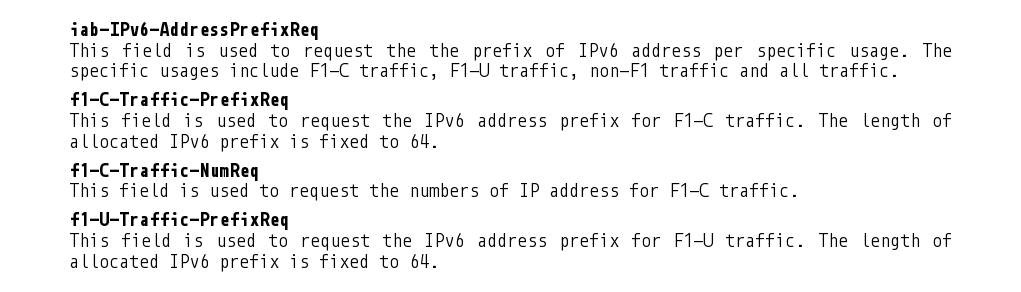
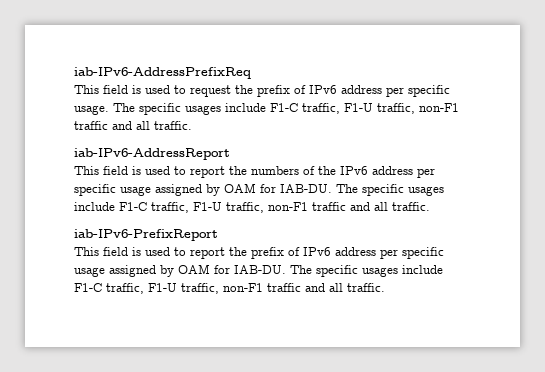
- This field is used to request the the prefix of IPv6 address per specific usage.
+ This field is used to request the prefix of IPv6 address per specific usage.
- f1-C-Traffic-PrefixReq
- This field is used to request the IPv6 address prefix for F1-C traffic. The length of allocated IPv6 prefix is fixed to 64.
- f1-C-Traffic-NumReq
- This field is used to request the numbers of IP address for F1-C traffic.
- f1-U-Traffic-PrefixReq
- This field is used to request the IPv6 address prefix for F1-U traffic. The length of allocated IPv6 prefix is fixed to 64.
+ iab-IPv6-AddressReport
+ This field is used to report the numbers of the IPv6 address per specific usage assigned by OAM for IAB-DU. The specific usages include F1-C traffic, F1-U traffic, non-F1 traffic and all traffic.
+ iab-IPv6-PrefixReport
+ This field is used to report the prefix of IPv6 address per specific usage assigned by OAM for IAB-DU. The specific usages include F1-C traffic, F1-U traffic, non-F1 traffic and all traffic.

